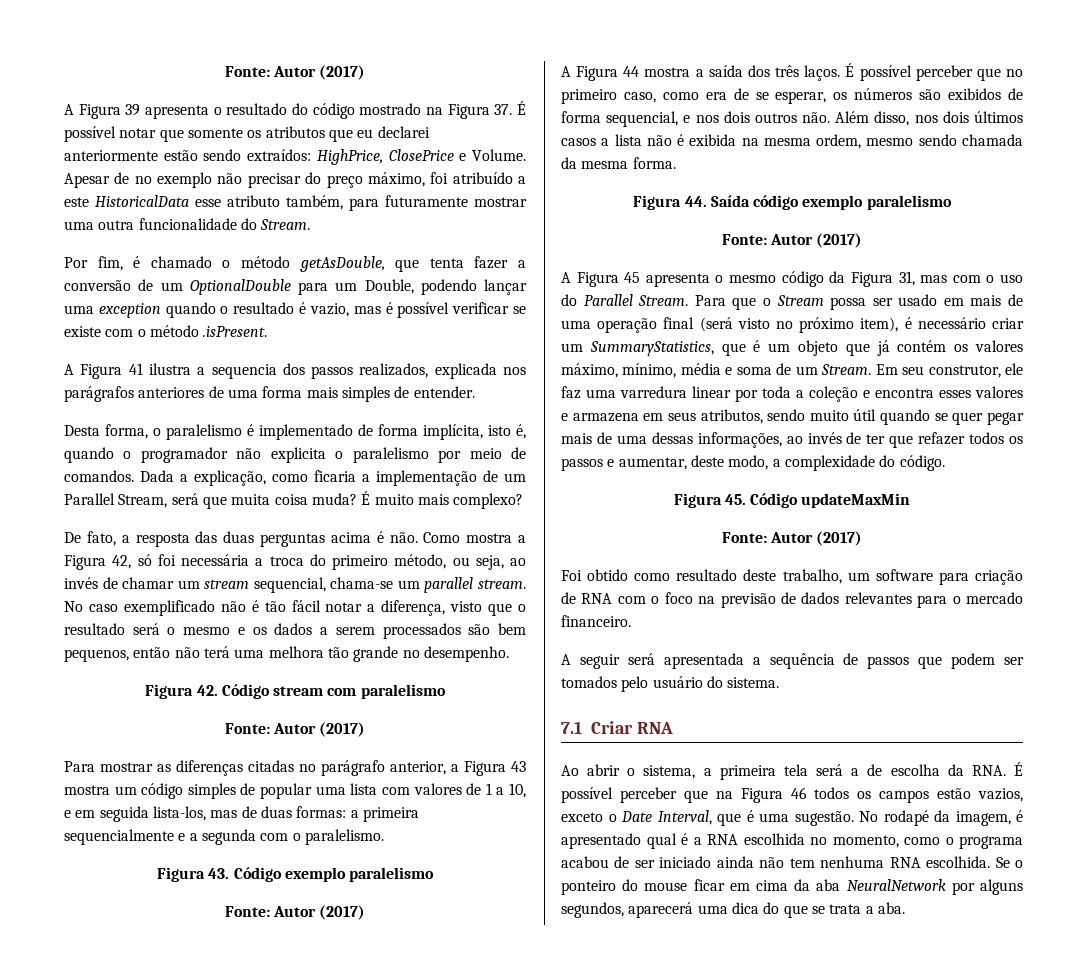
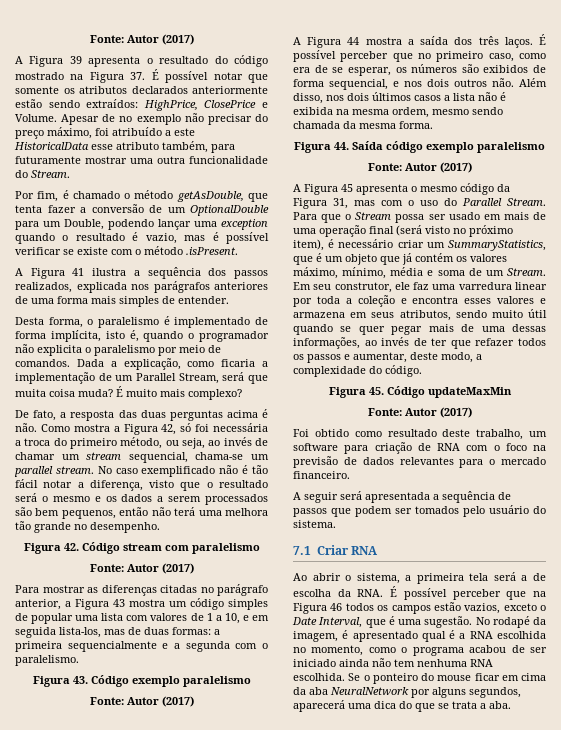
- A Figura 39 apresenta o resultado do código mostrado na Figura 37. É possível notar que somente os atributos que eu declarei anteriormente estão sendo extraídos: HighPrice, ClosePrice e Volume.
+ A Figura 39 apresenta o resultado do código mostrado na Figura 37. É possível notar que somente os atributos declarados anteriormente estão sendo extraídos: HighPrice, ClosePrice e Volume.
- A Figura 41 ilustra a sequencia dos passos realizados, explicada nos parágrafos anteriores de uma forma mais simples de entender.
+ A Figura 41 ilustra a sequência dos passos realizados, explicada nos parágrafos anteriores de uma forma mais simples de entender.

